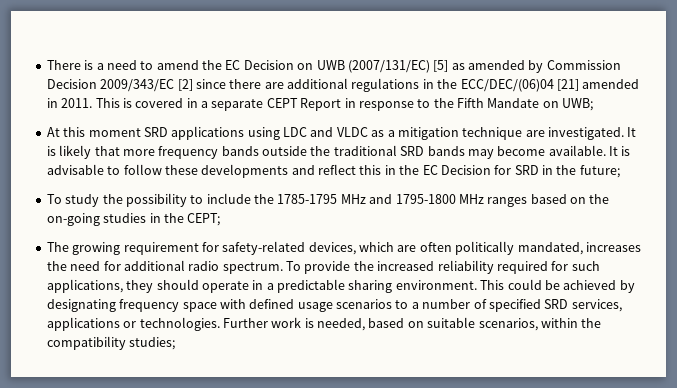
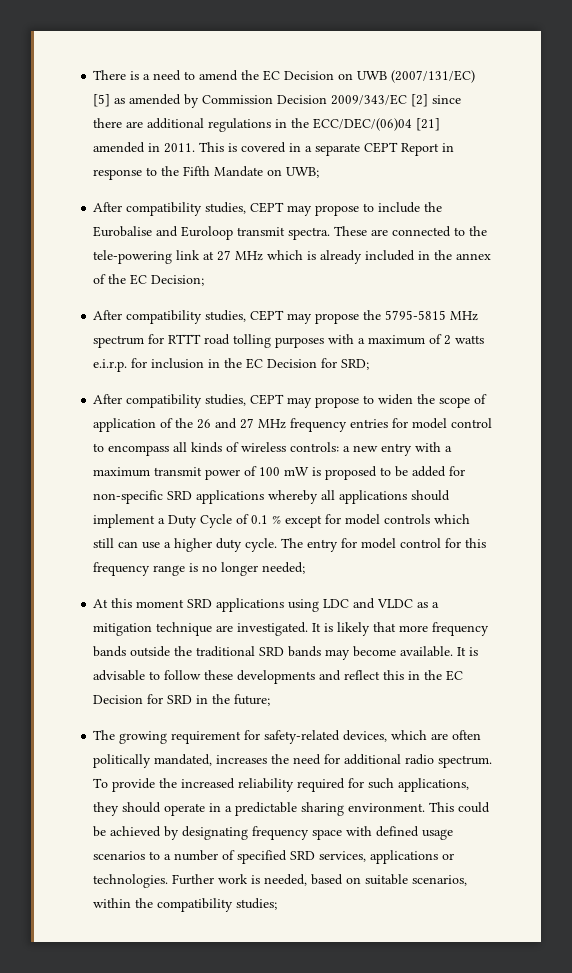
+ After compatibility studies, CEPT may propose to include the Eurobalise and Euroloop transmit spectra. These are connected to the tele-powering link at 27 MHz which is already included in the annex of the EC Decision;
+ After compatibility studies, CEPT may propose the 5795-5815 MHz spectrum for RTTT road tolling purposes with a maximum of 2 watts e.i.r.p. for inclusion in the EC Decision for SRD;
+ After compatibility studies, CEPT may propose to widen the scope of application of the 26 and 27 MHz frequency entries for model control to encompass all kinds of wireless controls: a new entry with a maximum transmit power of 100 mW is proposed to be added for non-specific SRD applications whereby all applications should implement a Duty Cycle of 0.1 % except for model controls which still can use a higher duty cycle. The entry for model control for this frequency range is no longer needed;
- To study the possibility to include the 1785-1795 MHz and 1795-1800 MHz ranges based on the on-going studies in the CEPT;

